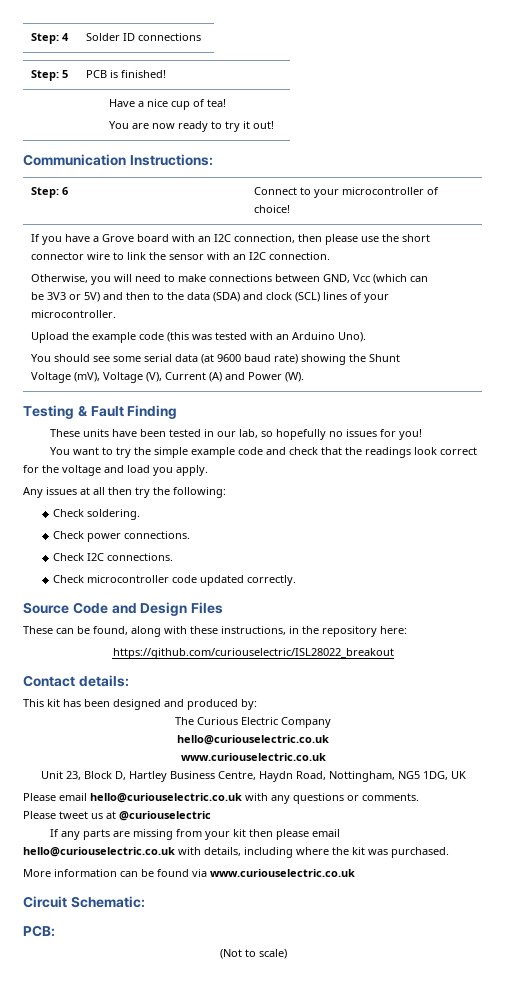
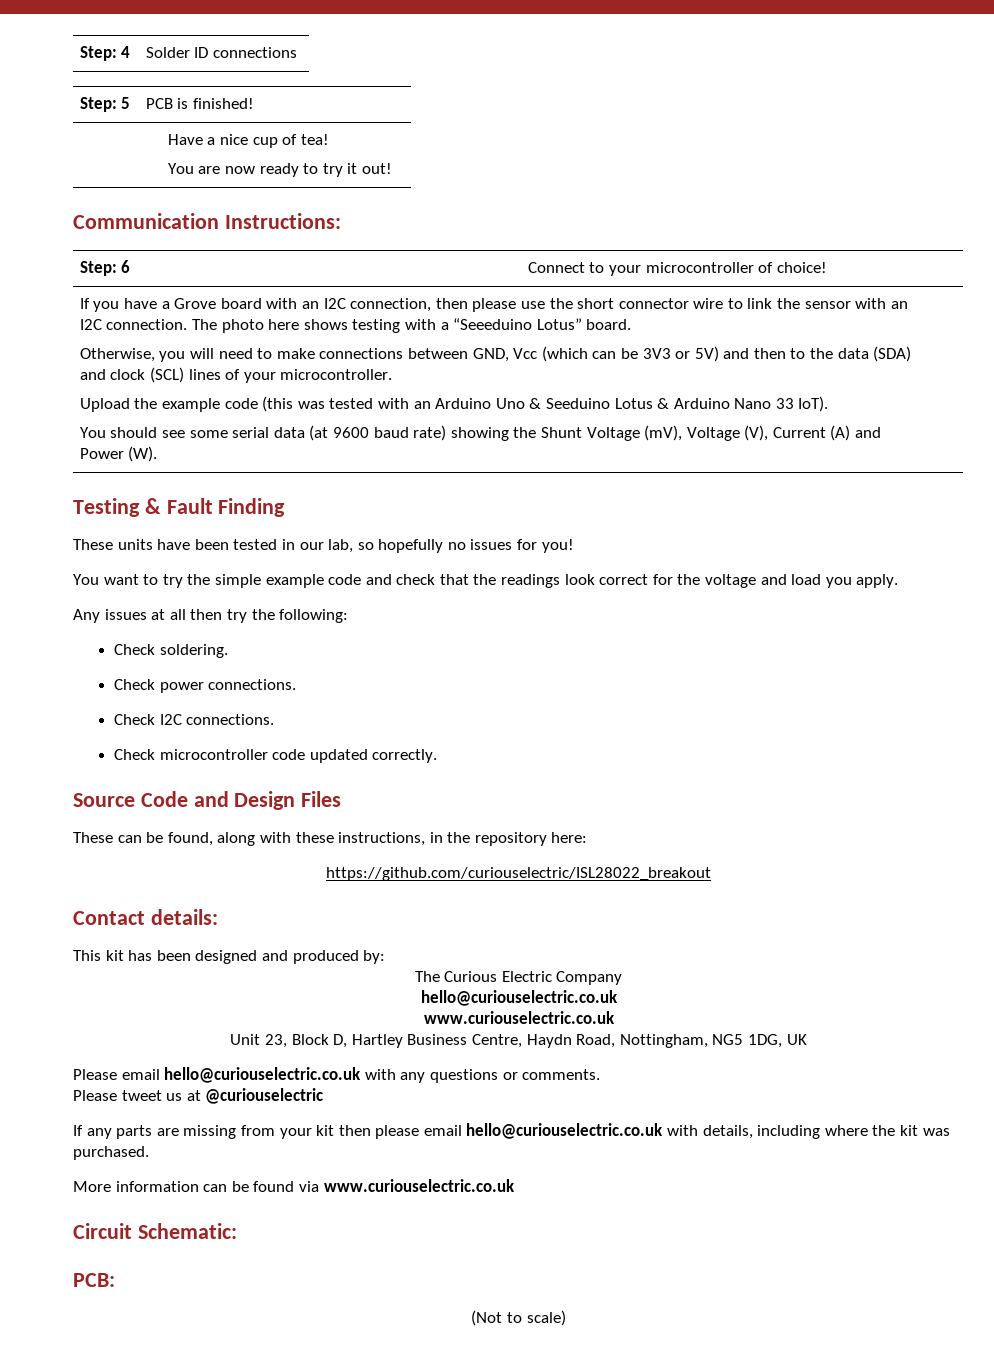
+ The photo here shows testing with a “Seeeduino Lotus” board.
- Upload the example code (this was tested with an Arduino Uno).
+ Upload the example code (this was tested with an Arduino Uno & Seeduino Lotus & Arduino Nano 33 IoT).

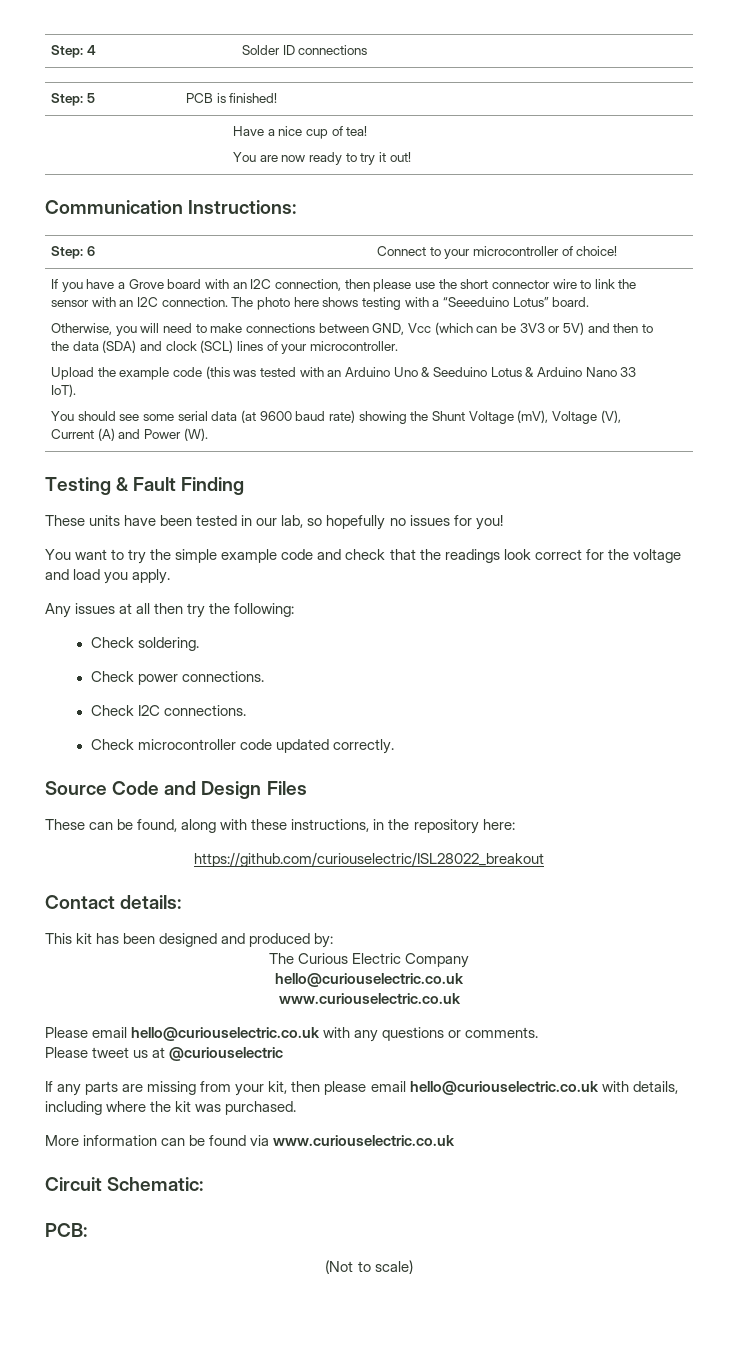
- Unit 23, Block D, Hartley Business Centre, Haydn Road, Nottingham, NG5 1DG, UK
- If any parts are missing from your kit then please email hello@curiouselectric.co.uk with details, including where the kit was purchased.
+ If any parts are missing from your kit, then please email hello@curiouselectric.co.uk with details, including where the kit was purchased.

